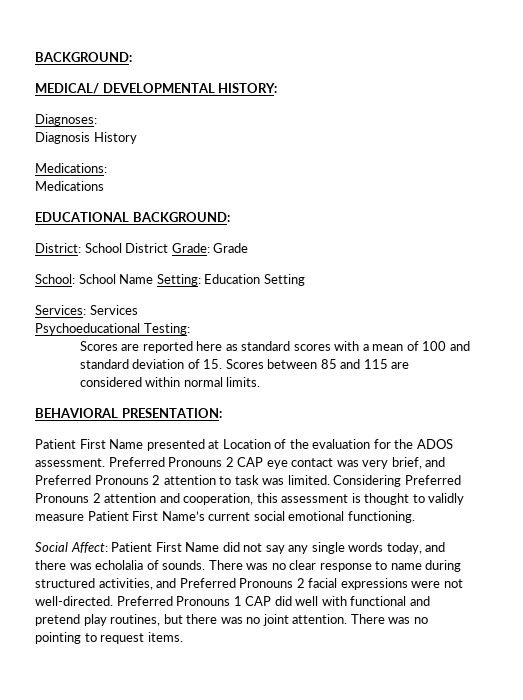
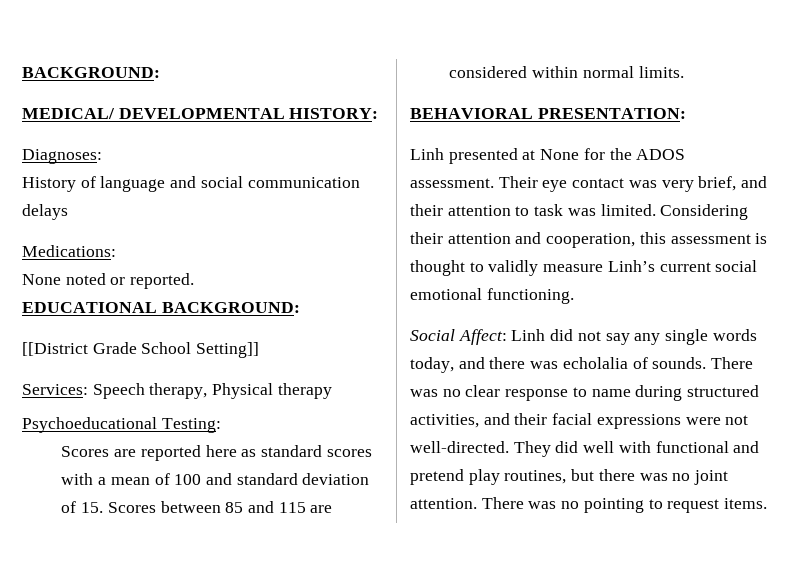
- Diagnosis History
+ History of language and social communication delays
  Medications:
- Medications
+ None noted or reported.
  EDUCATIONAL BACKGROUND:
- District: School District Grade: Grade
- School: School Name Setting: Education Setting
- Services: Services
+ [[District Grade School Setting]]
+ Services: Speech therapy, Physical therapy
- Patient First Name presented at Location of the evaluation for the ADOS assessment. Preferred Pronouns 2 CAP eye contact was very brief, and Preferred Pronouns 2 attention to task was limited.
+ Linh presented at None for the ADOS assessment. Their eye contact was very brief, and their attention to task was limited.
- Considering Preferred Pronouns 2 attention and cooperation, this assessment is thought to validly measure Patient First Name’s current social emotional functioning.
+ Considering their attention and cooperation, this assessment is thought to validly measure Linh’s current social emotional functioning.
- Social Affect: Patient First Name did not say any single words today, and there was echolalia of sounds.
+ Social Affect: Linh did not say any single words today, and there was echolalia of sounds.
- There was no clear response to name during structured activities, and Preferred Pronouns 2 facial expressions were not well-directed.
+ There was no clear response to name during structured activities, and their facial expressions were not well-directed.
- Preferred Pronouns 1 CAP did well with functional and pretend play routines, but there was no joint attention.
+ They did well with functional and pretend play routines, but there was no joint attention.

